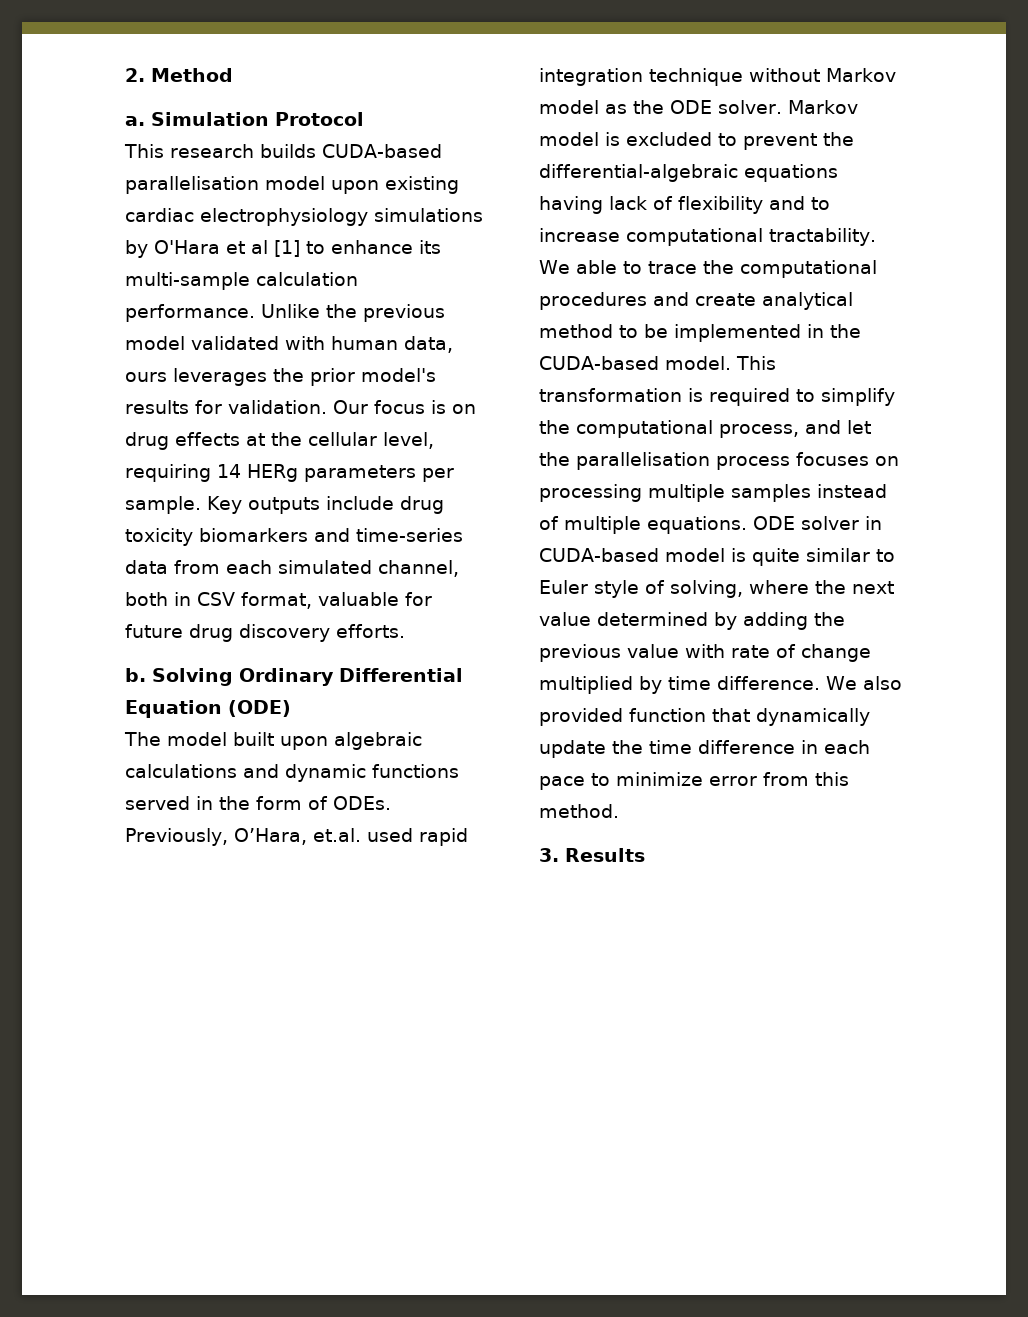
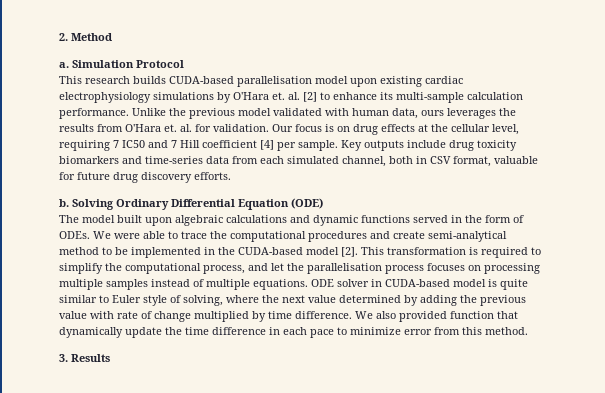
- This research builds CUDA-based parallelisation model upon existing cardiac electrophysiology simulations by O'Hara et al [1] to enhance its multi-sample calculation performance.
+ This research builds CUDA-based parallelisation model upon existing cardiac electrophysiology simulations by O'Hara et. al. [2] to enhance its multi-sample calculation performance.
- Unlike the previous model validated with human data, ours leverages the prior model's results for validation.
+ Unlike the previous model validated with human data, ours leverages the results from O'Hara et. al. for validation.
- Our focus is on drug effects at the cellular level, requiring 14 HERg parameters per sample.
+ Our focus is on drug effects at the cellular level, requiring 7 IC50 and 7 Hill coefficient [4] per sample.
- Previously, O’Hara, et.al. used rapid integration technique without Markov model as the ODE solver. Markov model is excluded to prevent the differential-algebraic equations having lack of flexibility and to increase computational tractability. We able to trace the computational procedures and create analytical method to be implemented in the CUDA-based model.
+ We were able to trace the computational procedures and create semi-analytical method to be implemented in the CUDA-based model [2].

